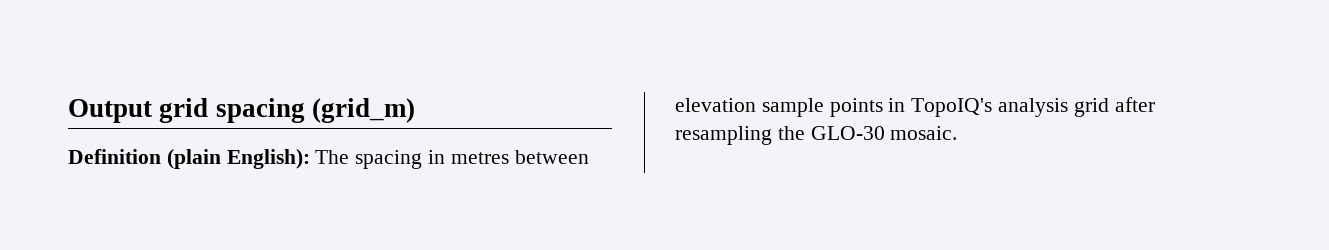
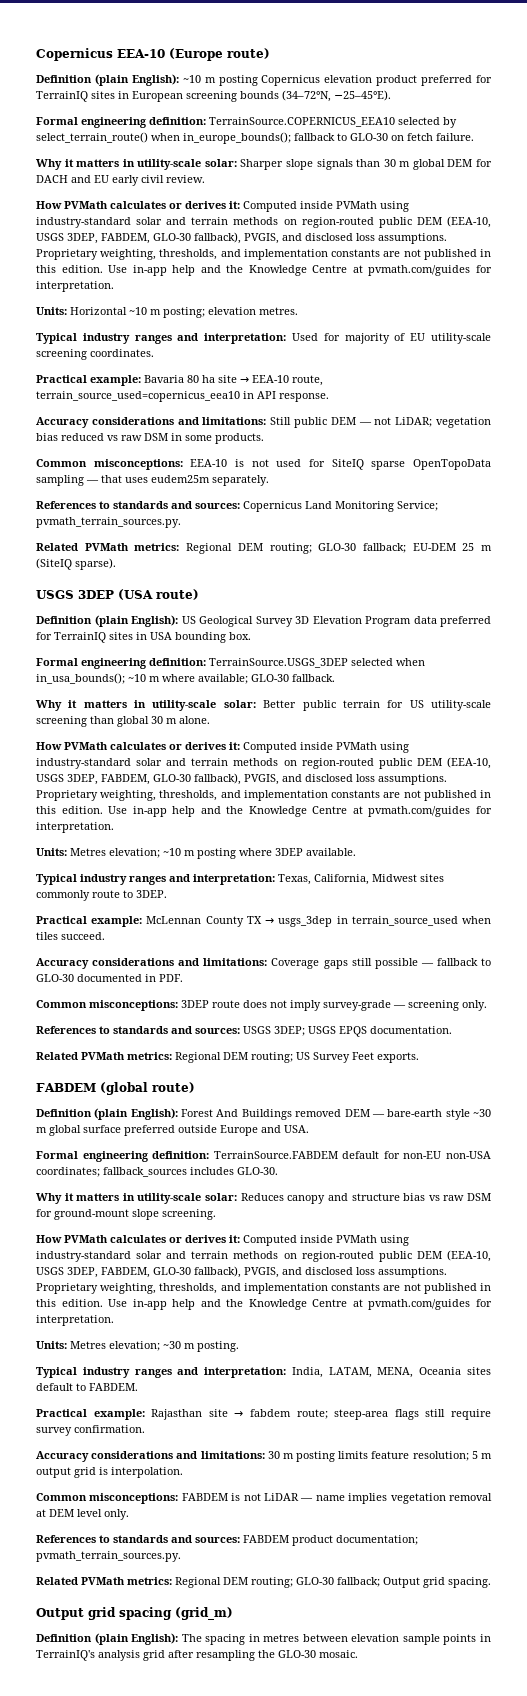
+ Copernicus EEA-10 (Europe route)
+ Definition (plain English): ~10 m posting Copernicus elevation product preferred for TerrainIQ sites in European screening bounds (34–72°N, −25–45°E).
+ Formal engineering definition: TerrainSource.COPERNICUS_EEA10 selected by select_terrain_route() when in_europe_bounds(); fallback to GLO-30 on fetch failure.
+ Why it matters in utility-scale solar: Sharper slope signals than 30 m global DEM for DACH and EU early civil review.
+ How PVMath calculates or derives it: Computed inside PVMath using industry-standard solar and terrain methods on region-routed public DEM (EEA-10, USGS 3DEP, FABDEM, GLO-30 fallback), PVGIS, and disclosed loss assumptions. Proprietary weighting, thresholds, and implementation constants are not published in this edition. Use in-app help and the Knowledge Centre at pvmath.com/guides for interpretation.
+ Units: Horizontal ~10 m posting; elevation metres.
+ Typical industry ranges and interpretation: Used for majority of EU utility-scale screening coordinates.
+ Practical example: Bavaria 80 ha site → EEA-10 route, terrain_source_used=copernicus_eea10 in API response.
+ Accuracy considerations and limitations: Still public DEM — not LiDAR; vegetation bias reduced vs raw DSM in some products.
+ Common misconceptions: EEA-10 is not used for SiteIQ sparse OpenTopoData sampling — that uses eudem25m separately.
+ References to standards and sources: Copernicus Land Monitoring Service; pvmath_terrain_sources.py.
+ Related PVMath metrics: Regional DEM routing; GLO-30 fallback; EU-DEM 25 m (SiteIQ sparse).
+ USGS 3DEP (USA route)
+ Definition (plain English): US Geological Survey 3D Elevation Program data preferred for TerrainIQ sites in USA bounding box.
+ Formal engineering definition: TerrainSource.USGS_3DEP selected when in_usa_bounds(); ~10 m where available; GLO-30 fallback.
+ Why it matters in utility-scale solar: Better public terrain for US utility-scale screening than global 30 m alone.
+ How PVMath calculates or derives it: Computed inside PVMath using industry-standard solar and terrain methods on region-routed public DEM (EEA-10, USGS 3DEP, FABDEM, GLO-30 fallback), PVGIS, and disclosed loss assumptions. Proprietary weighting, thresholds, and implementation constants are not published in this edition. Use in-app help and the Knowledge Centre at pvmath.com/guides for interpretation.
+ Units: Metres elevation; ~10 m posting where 3DEP available.
+ Typical industry ranges and interpretation: Texas, California, Midwest sites commonly route to 3DEP.
+ Practical example: McLennan County TX → usgs_3dep in terrain_source_used when tiles succeed.
+ Accuracy considerations and limitations: Coverage gaps still possible — fallback to GLO-30 documented in PDF.
+ Common misconceptions: 3DEP route does not imply survey-grade — screening only.
+ References to standards and sources: USGS 3DEP; USGS EPQS documentation.
+ Related PVMath metrics: Regional DEM routing; US Survey Feet exports.
+ FABDEM (global route)
+ Definition (plain English): Forest And Buildings removed DEM — bare-earth style ~30 m global surface preferred outside Europe and USA.
+ Formal engineering definition: TerrainSource.FABDEM default for non-EU non-USA coordinates; fallback_sources includes GLO-30.
+ Why it matters in utility-scale solar: Reduces canopy and structure bias vs raw DSM for ground-mount slope screening.
+ How PVMath calculates or derives it: Computed inside PVMath using industry-standard solar and terrain methods on region-routed public DEM (EEA-10, USGS 3DEP, FABDEM, GLO-30 fallback), PVGIS, and disclosed loss assumptions. Proprietary weighting, thresholds, and implementation constants are not published in this edition. Use in-app help and the Knowledge Centre at pvmath.com/guides for interpretation.
+ Units: Metres elevation; ~30 m posting.
+ Typical industry ranges and interpretation: India, LATAM, MENA, Oceania sites default to FABDEM.
+ Practical example: Rajasthan site → fabdem route; steep-area flags still require survey confirmation.
+ Accuracy considerations and limitations: 30 m posting limits feature resolution; 5 m output grid is interpolation.
+ Common misconceptions: FABDEM is not LiDAR — name implies vegetation removal at DEM level only.
+ References to standards and sources: FABDEM product documentation; pvmath_terrain_sources.py.
+ Related PVMath metrics: Regional DEM routing; GLO-30 fallback; Output grid spacing.
- Definition (plain English): The spacing in metres between elevation sample points in TopoIQ's analysis grid after resampling the GLO-30 mosaic.
+ Definition (plain English): The spacing in metres between elevation sample points in TerrainIQ's analysis grid after resampling the GLO-30 mosaic.

